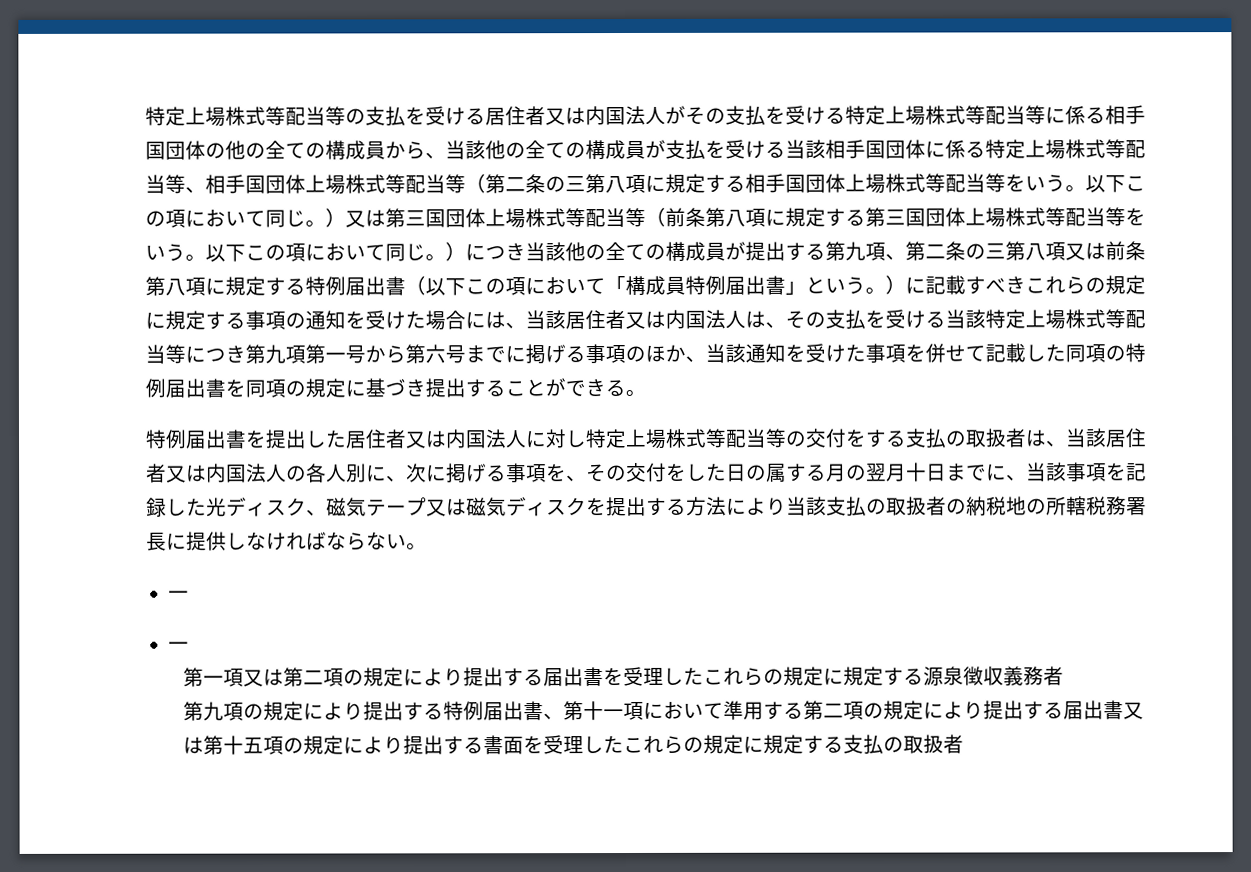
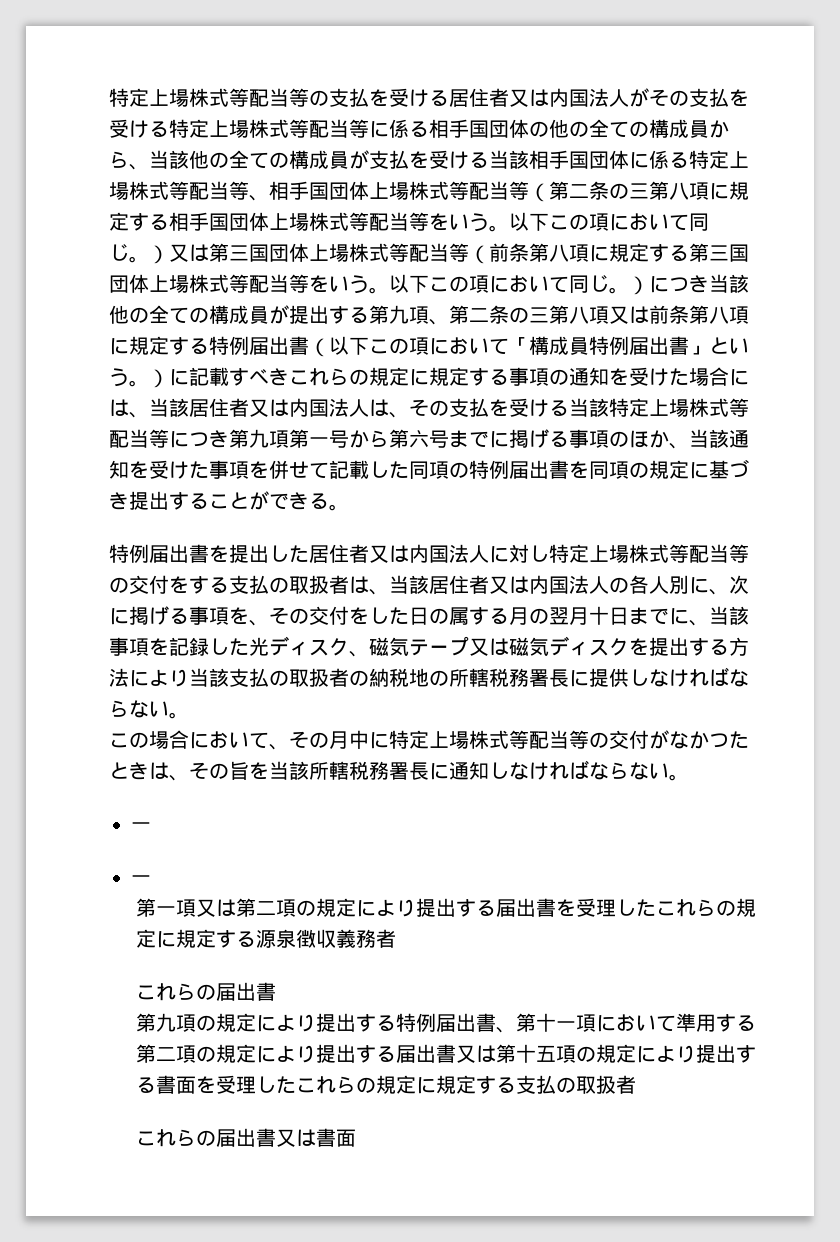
+ この場合において、その月中に特定上場株式等配当等の交付がなかつたときは、その旨を当該所轄税務署長に通知しなければならない。
  第一項又は第二項の規定により提出する届出書を受理したこれらの規定に規定する源泉徴収義務者
+ これらの届出書
+ これらの届出書又は書面

